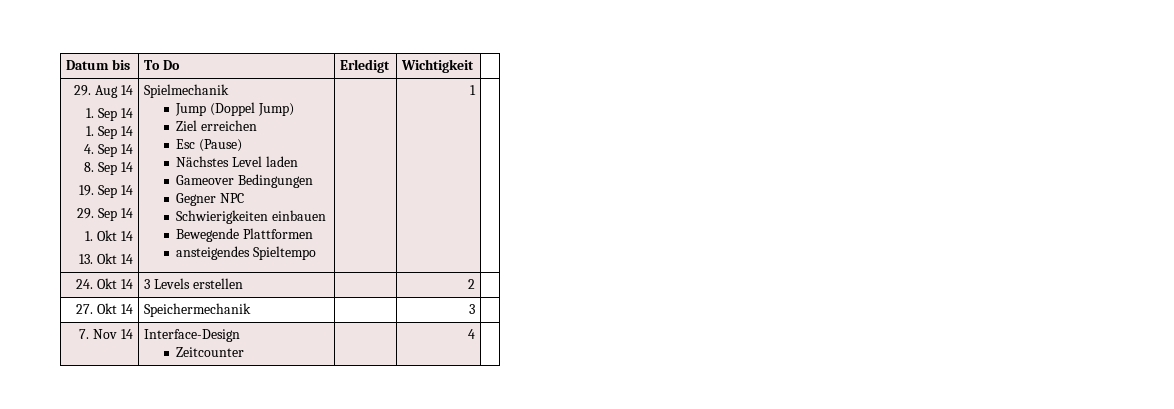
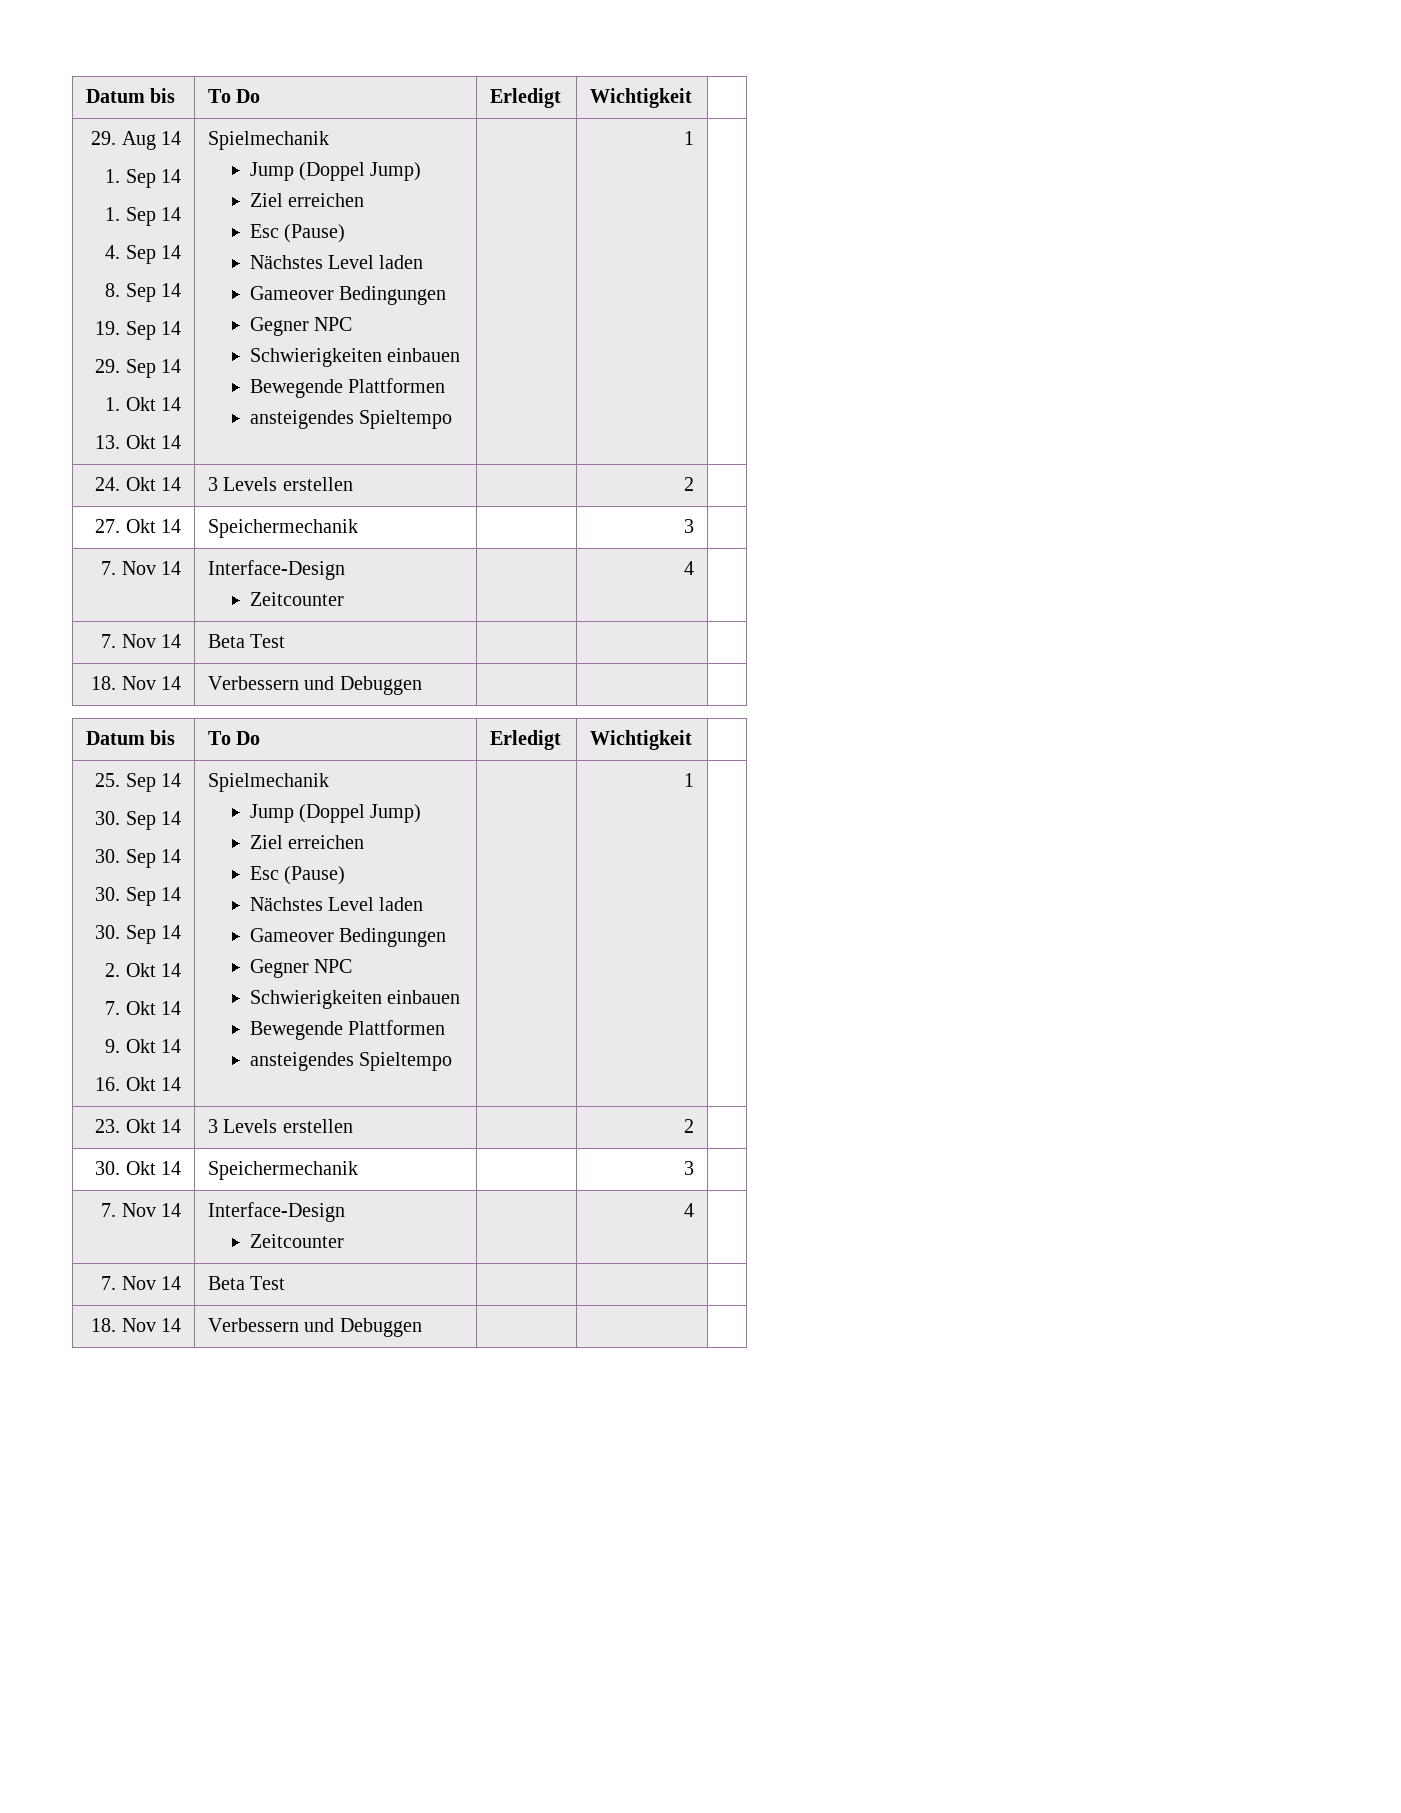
  27. Okt 14 | Speichermechanik | | 3 |
  7. Nov 14 | Interface-Design
  Zeitcounter | | 4 |
+ 7. Nov 14 | Beta Test | | |
+ 18. Nov 14 | Verbessern und Debuggen | | |
+ Datum bis | To Do | Erledigt | Wichtigkeit |
+ 25. Sep 14
+ 30. Sep 14
+ 30. Sep 14
+ 30. Sep 14
+ 30. Sep 14
+ 2. Okt 14
+ 7. Okt 14
+ 9. Okt 14
+ 16. Okt 14 | Spielmechanik
+ Jump (Doppel Jump)
+ Ziel erreichen
+ Esc (Pause)
+ Nächstes Level laden
+ Gameover Bedingungen
+ Gegner NPC
+ Schwierigkeiten einbauen
+ Bewegende Plattformen
+ ansteigendes Spieltempo | | 1 |
+ 23. Okt 14 | 3 Levels erstellen | | 2 |
+ 30. Okt 14 | Speichermechanik | | 3 |
+ 7. Nov 14 | Interface-Design
+ Zeitcounter | | 4 |
+ 7. Nov 14 | Beta Test | | |
+ 18. Nov 14 | Verbessern und Debuggen | | |

